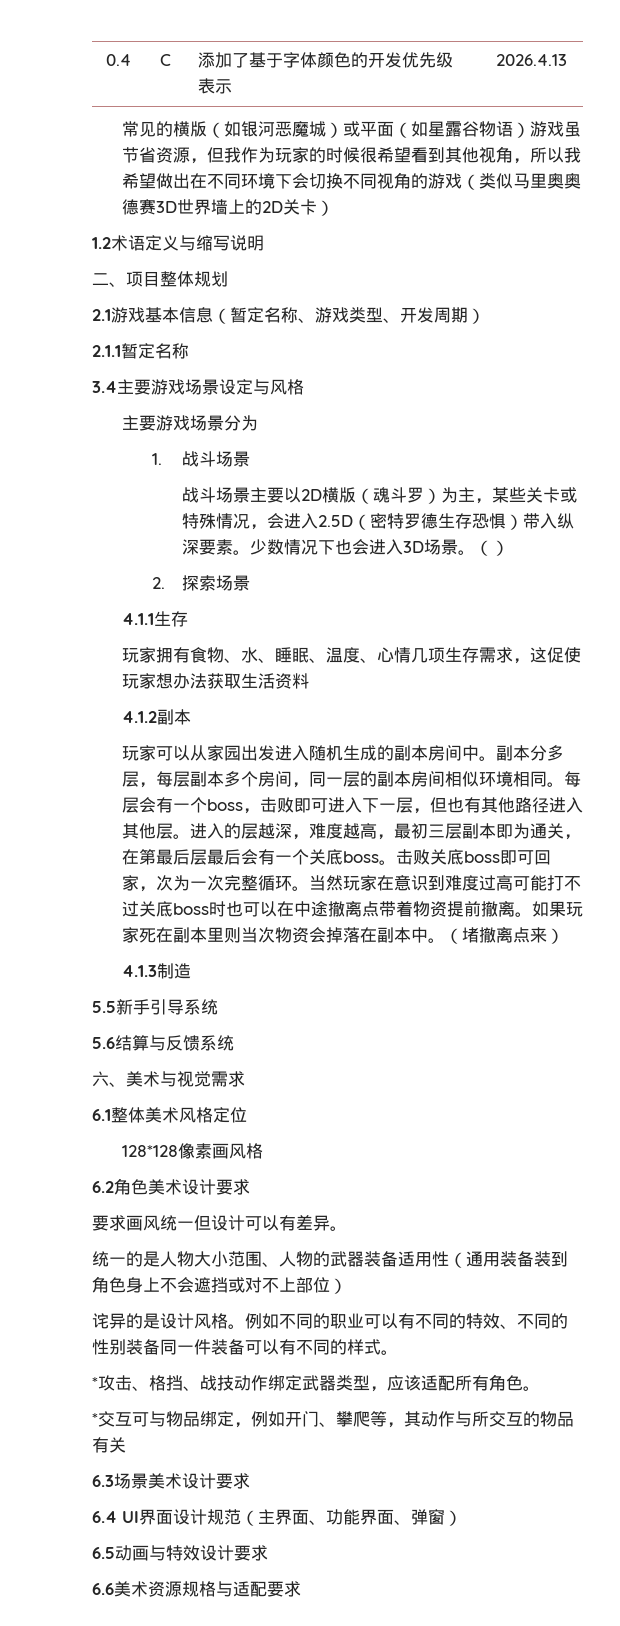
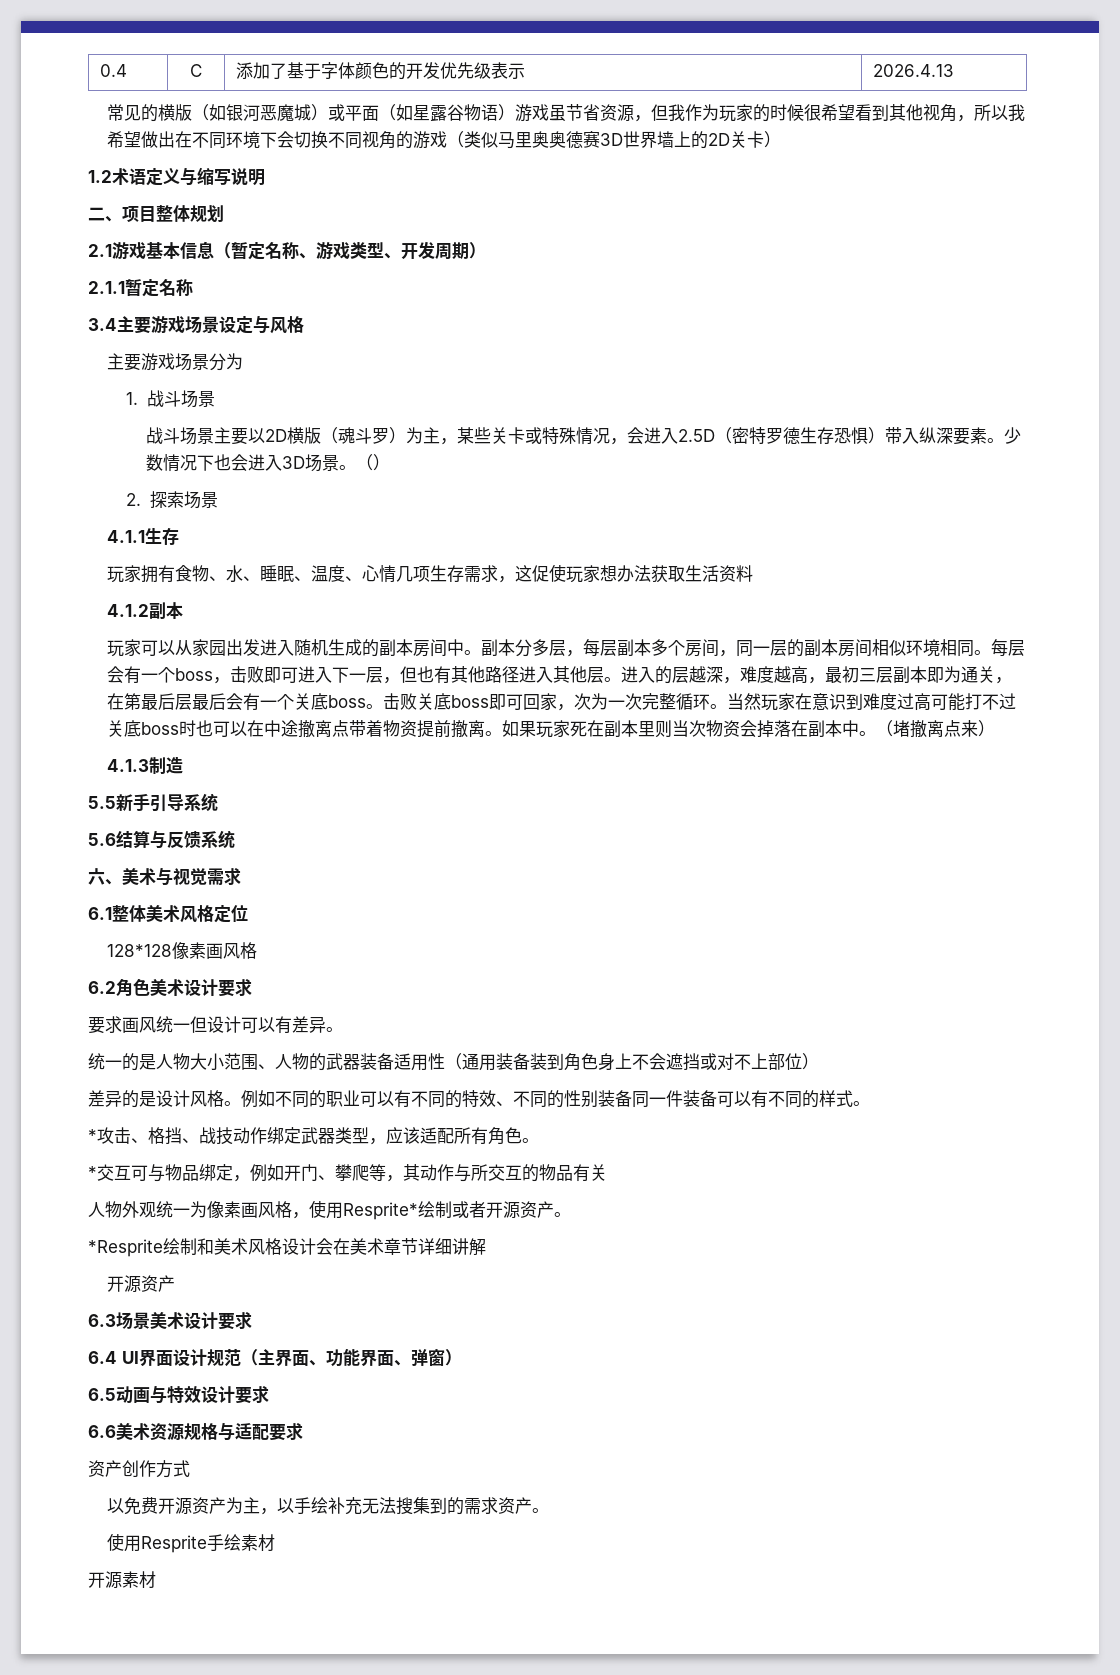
- 诧异的是设计风格。
+ 差异的是设计风格。
+ 人物外观统一为像素画风格，使用Resprite*绘制或者开源资产。
+ *Resprite绘制和美术风格设计会在美术章节详细讲解
+ 开源资产
+ 资产创作方式
+ 以免费开源资产为主，以手绘补充无法搜集到的需求资产。
+ 使用Resprite手绘素材
+ 开源素材

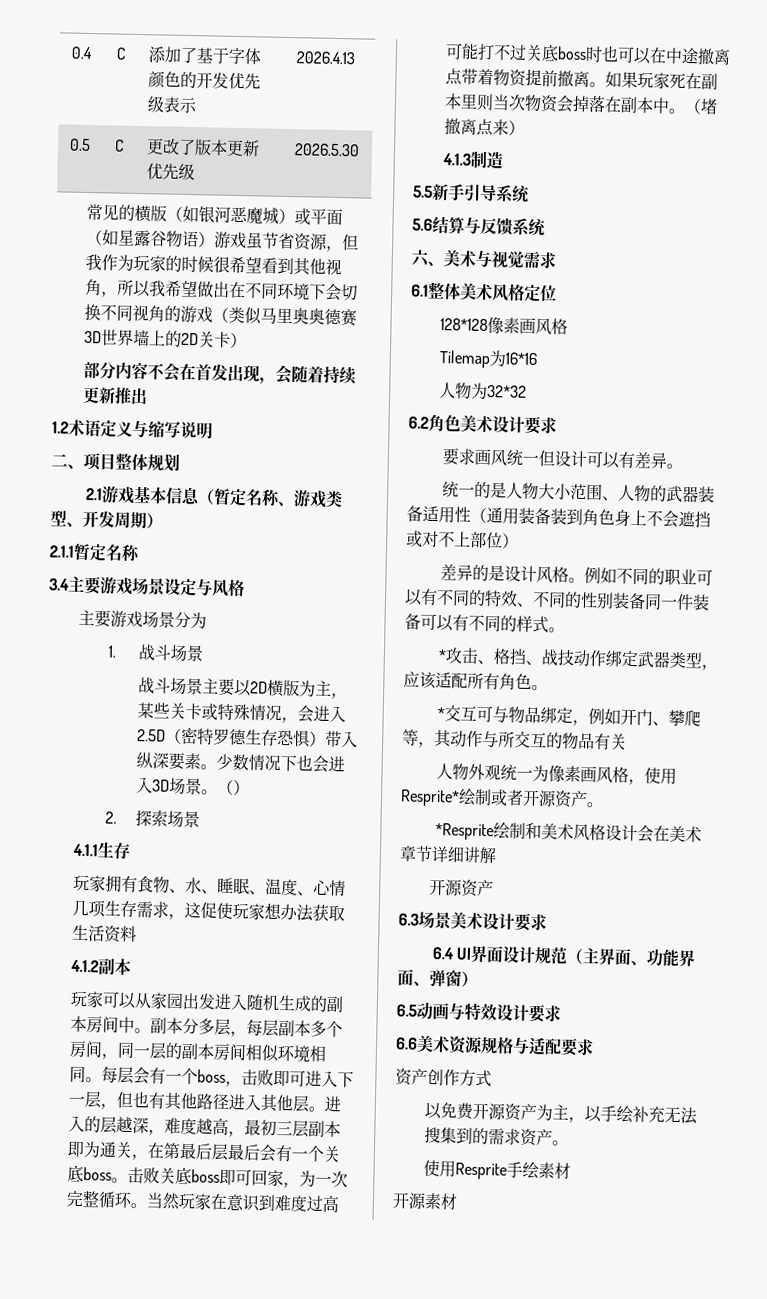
+ 0.5 | C | 更改了版本更新优先级 | 2026.5.30
+ 部分内容不会在首发出现，会随着持续更新推出
- 战斗场景主要以2D横版（魂斗罗）为主，某些关卡或特殊情况，会进入2.5D（密特罗德生存恐惧）带入纵深要素。
+ 战斗场景主要以2D横版为主，某些关卡或特殊情况，会进入2.5D（密特罗德生存恐惧）带入纵深要素。
- 击败关底boss即可回家，次为一次完整循环。
+ 击败关底boss即可回家，为一次完整循环。
+ Tilemap为16*16
+ 人物为32*32

